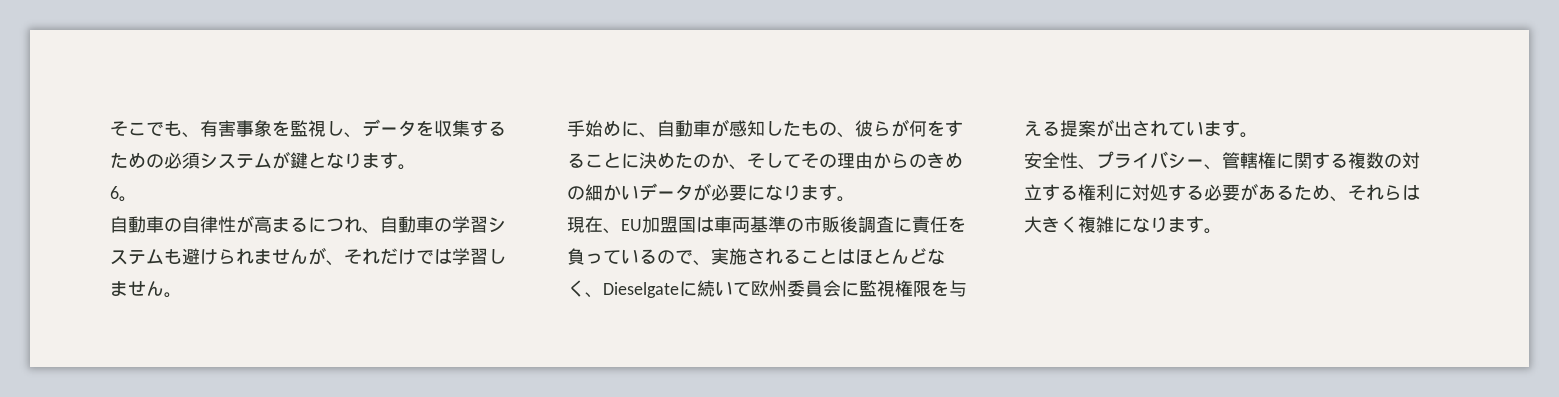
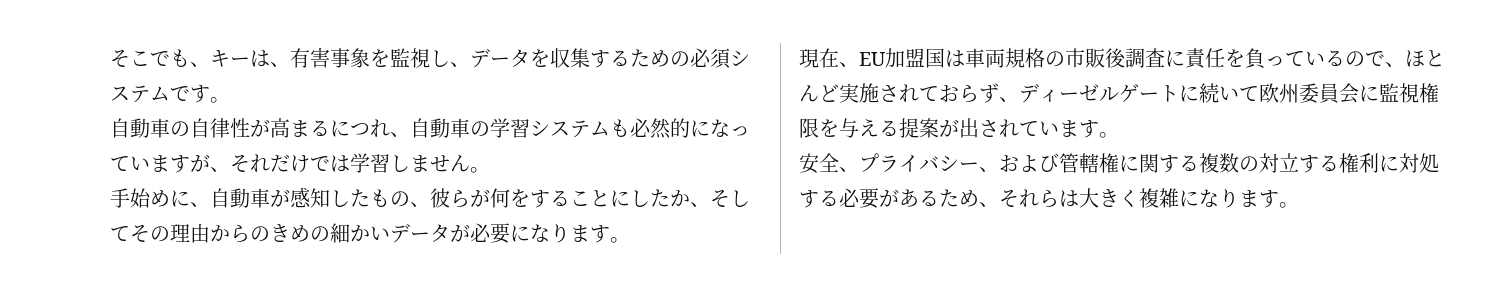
- そこでも、有害事象を監視し、データを収集するための必須システムが鍵となります。
- 6。
+ そこでも、キーは、有害事象を監視し、データを収集するための必須システムです。
- 自動車の自律性が高まるにつれ、自動車の学習システムも避けられませんが、それだけでは学習しません。
+ 自動車の自律性が高まるにつれ、自動車の学習システムも必然的になっていますが、それだけでは学習しません。
- 手始めに、自動車が感知したもの、彼らが何をすることに決めたのか、そしてその理由からのきめの細かいデータが必要になります。
+ 手始めに、自動車が感知したもの、彼らが何をすることにしたか、そしてその理由からのきめの細かいデータが必要になります。
- 現在、EU加盟国は車両基準の市販後調査に責任を負っているので、実施されることはほとんどなく、Dieselgateに続いて欧州委員会に監視権限を与える提案が出されています。
+ 現在、EU加盟国は車両規格の市販後調査に責任を負っているので、ほとんど実施されておらず、ディーゼルゲートに続いて欧州委員会に監視権限を与える提案が出されています。
- 安全性、プライバシー、管轄権に関する複数の対立する権利に対処する必要があるため、それらは大きく複雑になります。
+ 安全、プライバシー、および管轄権に関する複数の対立する権利に対処する必要があるため、それらは大きく複雑になります。

